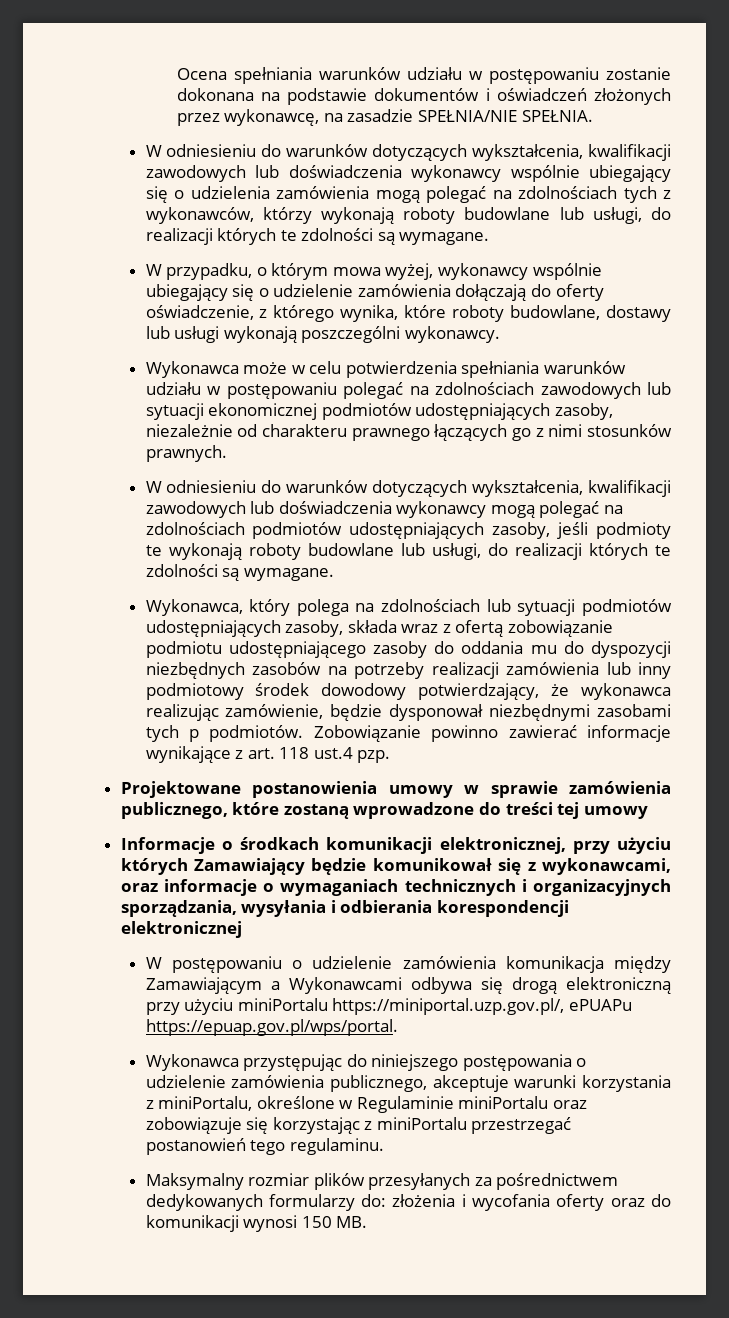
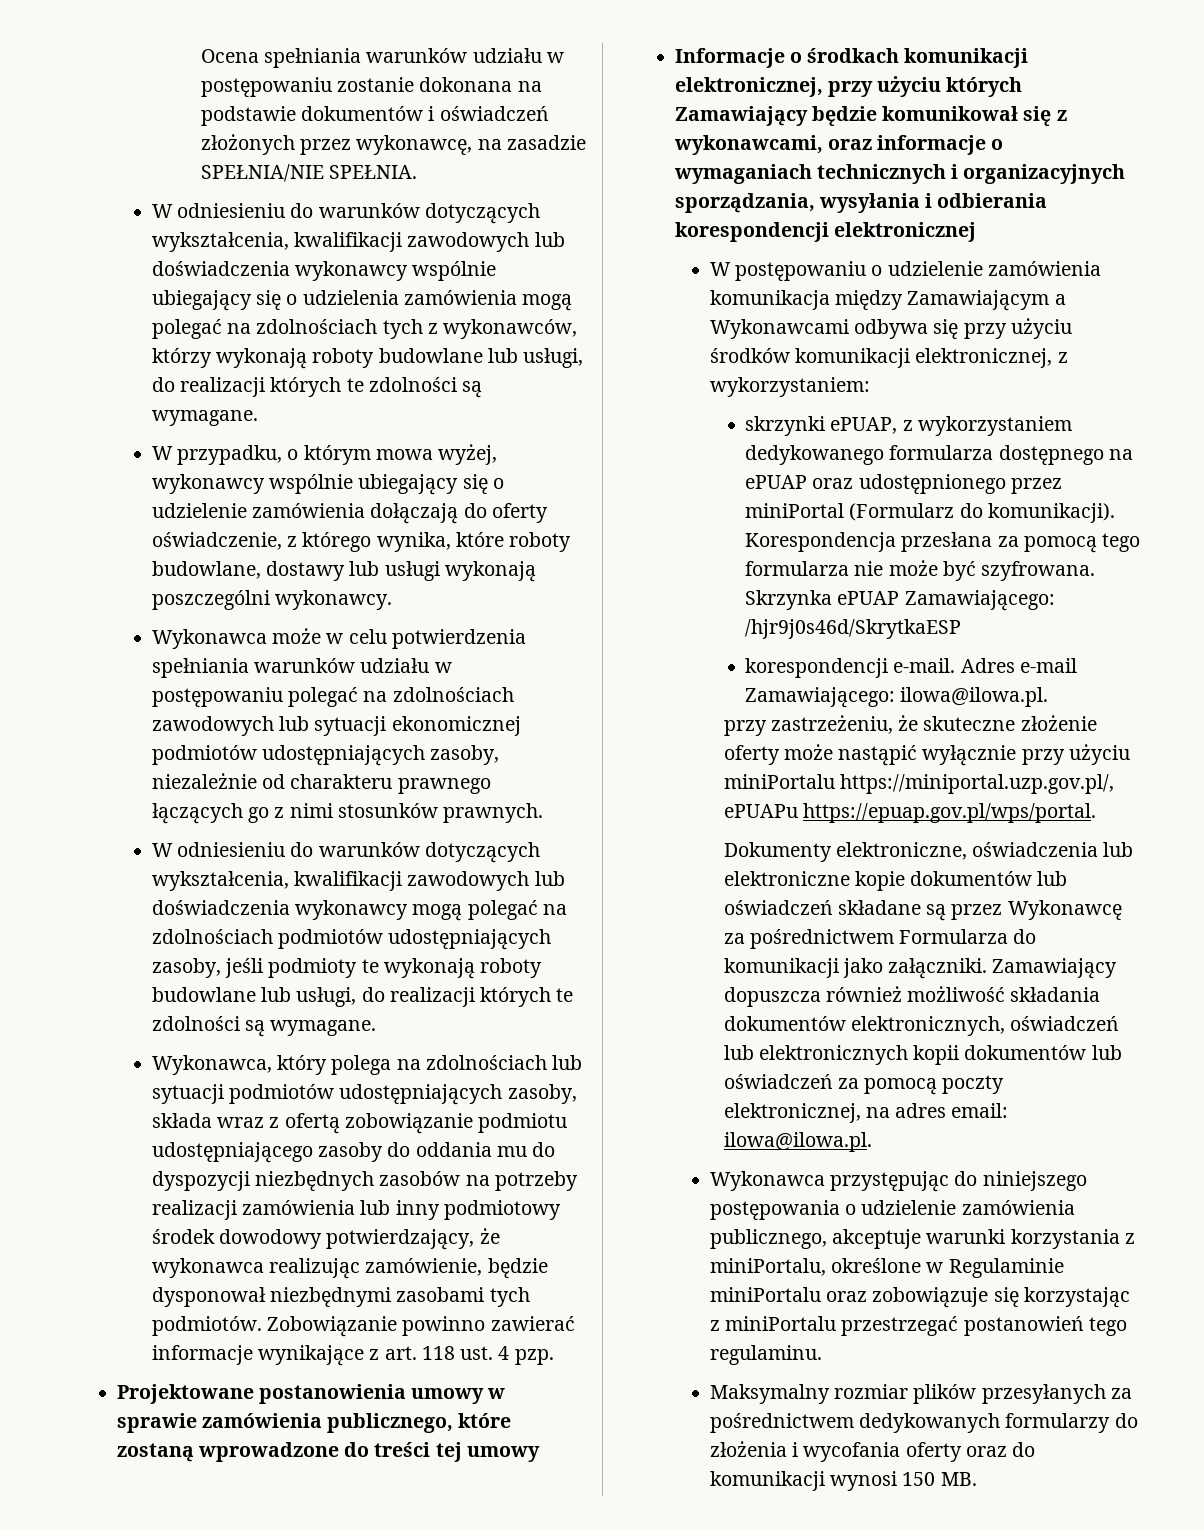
- Wykonawca, który polega na zdolnościach lub sytuacji podmiotów udostępniających zasoby, składa wraz z ofertą zobowiązanie podmiotu udostępniającego zasoby do oddania mu do dyspozycji niezbędnych zasobów na potrzeby realizacji zamówienia lub inny podmiotowy środek dowodowy potwierdzający, że wykonawca realizując zamówienie, będzie dysponował niezbędnymi zasobami tych p podmiotów.
+ Wykonawca, który polega na zdolnościach lub sytuacji podmiotów udostępniających zasoby, składa wraz z ofertą zobowiązanie podmiotu udostępniającego zasoby do oddania mu do dyspozycji niezbędnych zasobów na potrzeby realizacji zamówienia lub inny podmiotowy środek dowodowy potwierdzający, że wykonawca realizując zamówienie, będzie dysponował niezbędnymi zasobami tych podmiotów.
- Zobowiązanie powinno zawierać informacje wynikające z art. 118 ust.4 pzp.
+ Zobowiązanie powinno zawierać informacje wynikające z art. 118 ust. 4 pzp.
- W postępowaniu o udzielenie zamówienia komunikacja między Zamawiającym a Wykonawcami odbywa się drogą elektroniczną przy użyciu miniPortalu https://miniportal.uzp.gov.pl/, ePUAPu https://epuap.gov.pl/wps/portal.
+ W postępowaniu o udzielenie zamówienia komunikacja między Zamawiającym a Wykonawcami odbywa się przy użyciu środków komunikacji elektronicznej, z wykorzystaniem:
+ skrzynki ePUAP, z wykorzystaniem dedykowanego formularza dostępnego na ePUAP oraz udostępnionego przez miniPortal (Formularz do komunikacji). Korespondencja przesłana za pomocą tego formularza nie może być szyfrowana. Skrzynka ePUAP Zamawiającego: /hjr9j0s46d/SkrytkaESP
+ korespondencji e-mail. Adres e-mail Zamawiającego: ilowa@ilowa.pl.
+ przy zastrzeżeniu, że skuteczne złożenie oferty może nastąpić wyłącznie przy użyciu miniPortalu https://miniportal.uzp.gov.pl/, ePUAPu https://epuap.gov.pl/wps/portal.
+ Dokumenty elektroniczne, oświadczenia lub elektroniczne kopie dokumentów lub oświadczeń składane są przez Wykonawcę za pośrednictwem Formularza do komunikacji jako załączniki. Zamawiający dopuszcza również możliwość składania dokumentów elektronicznych, oświadczeń lub elektronicznych kopii dokumentów lub oświadczeń za pomocą poczty elektronicznej, na adres email: ilowa@ilowa.pl.
- Maksymalny rozmiar plików przesyłanych za pośrednictwem dedykowanych formularzy do: złożenia i wycofania oferty oraz do komunikacji wynosi 150 MB.
+ Maksymalny rozmiar plików przesyłanych za pośrednictwem dedykowanych formularzy do złożenia i wycofania oferty oraz do komunikacji wynosi 150 MB.

